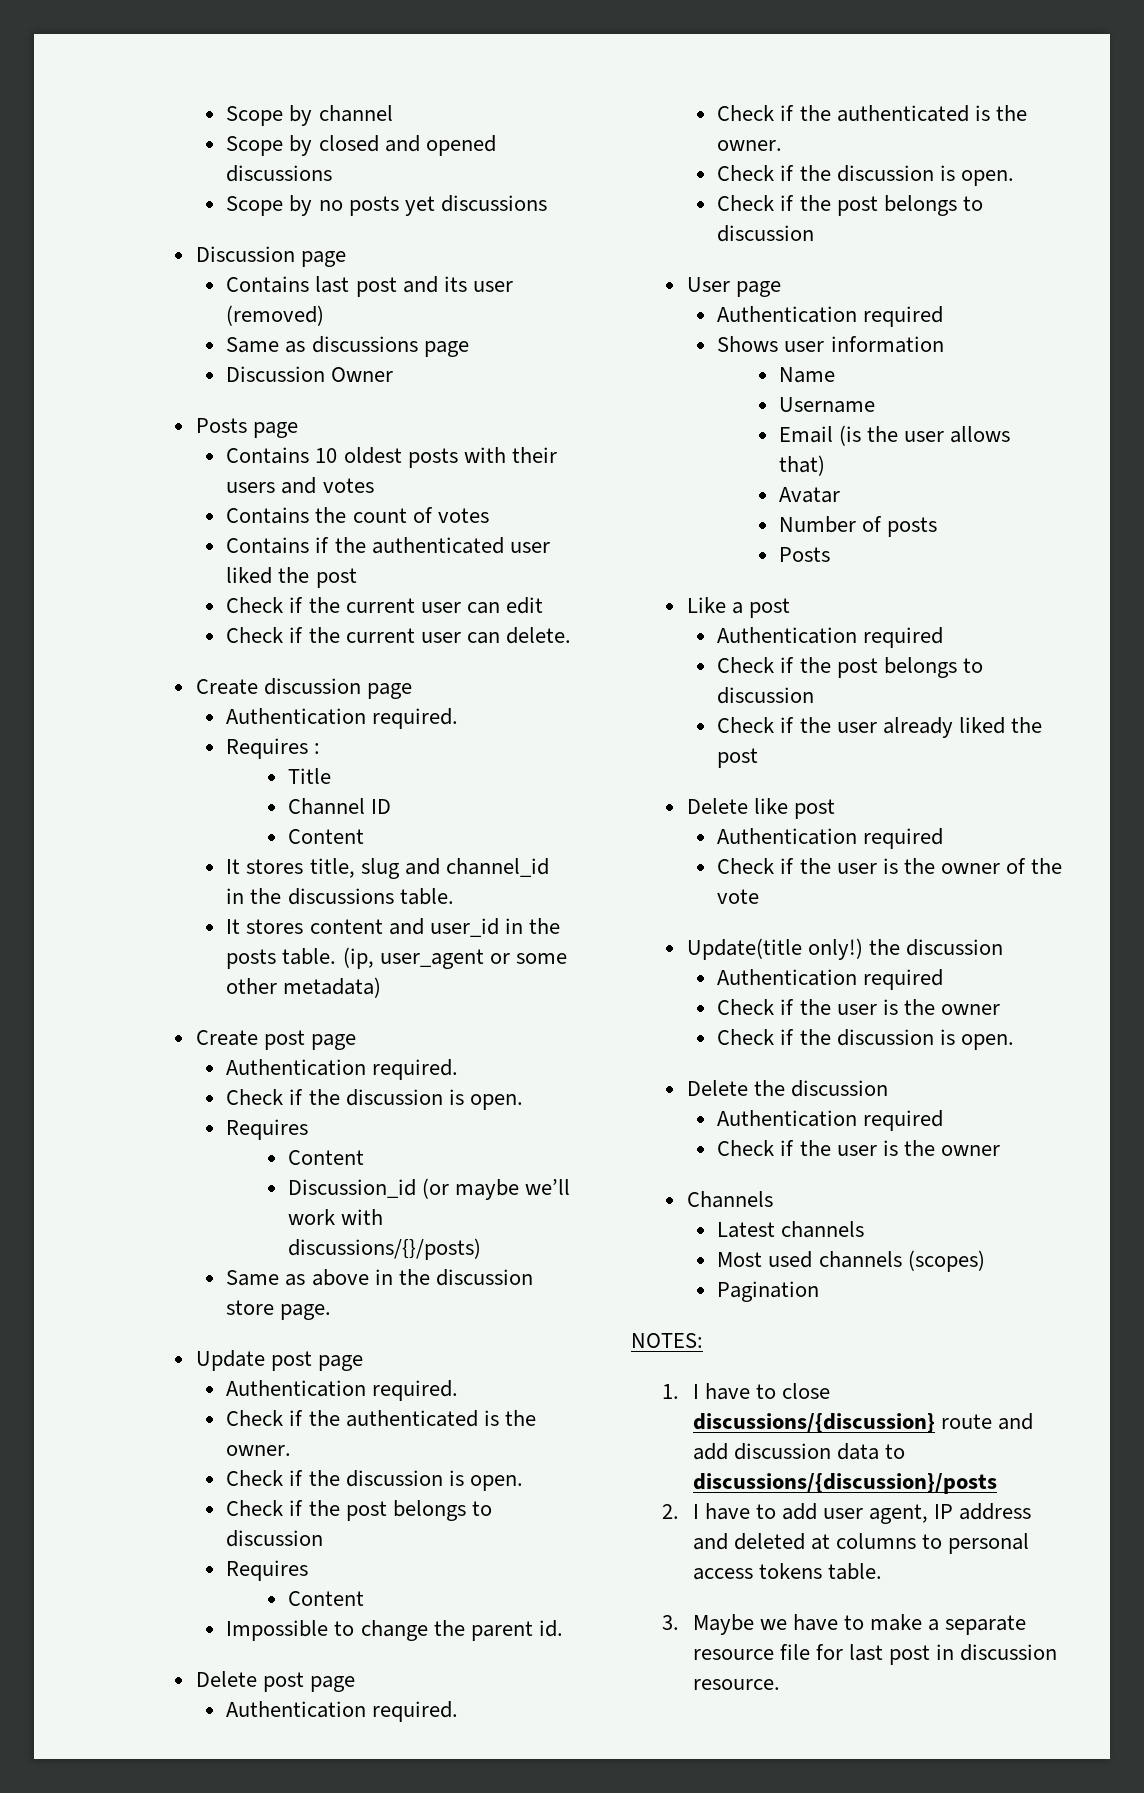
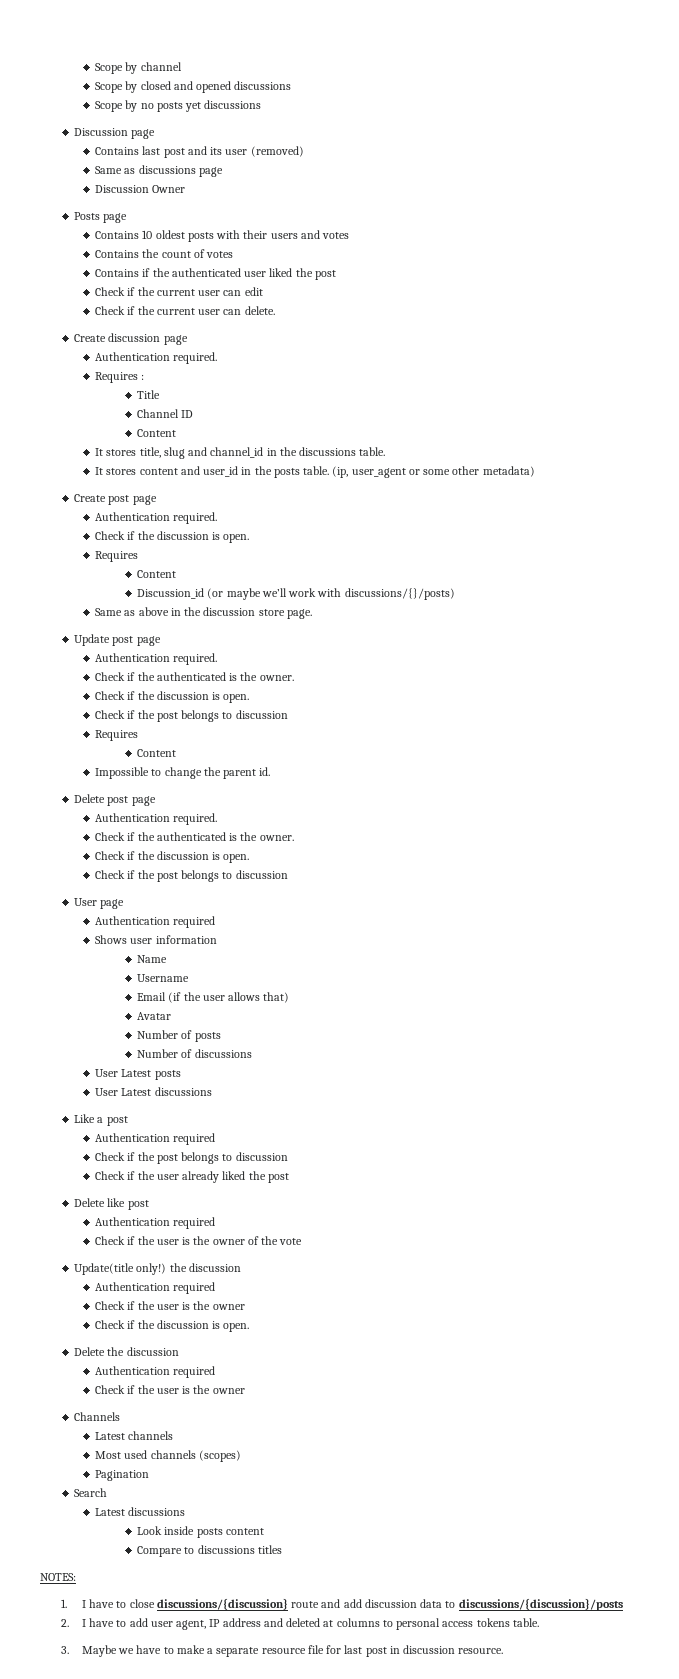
- Email (is the user allows that)
+ Email (if the user allows that)
  Number of posts
- Posts
+ Number of discussions
+ User Latest posts
+ User Latest discussions
+ Search
+ Latest discussions
+ Look inside posts content
+ Compare to discussions titles

